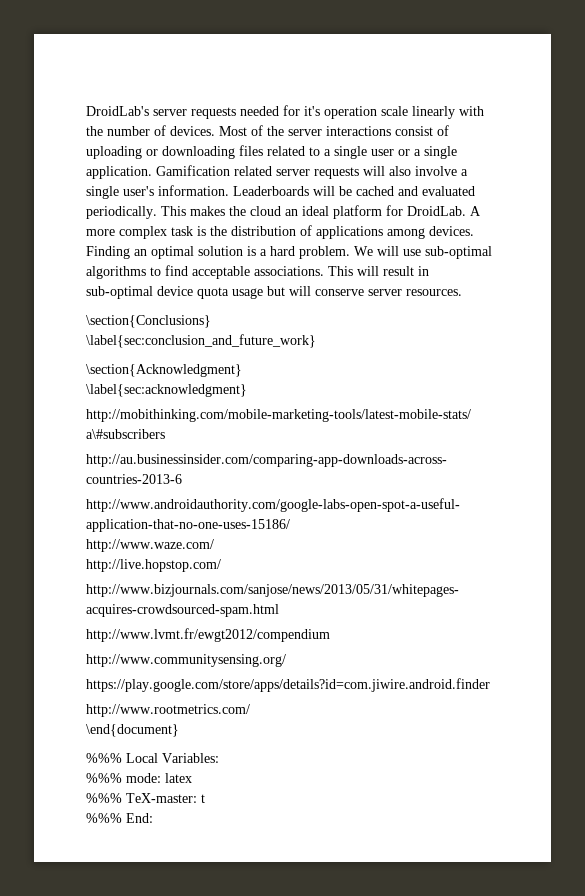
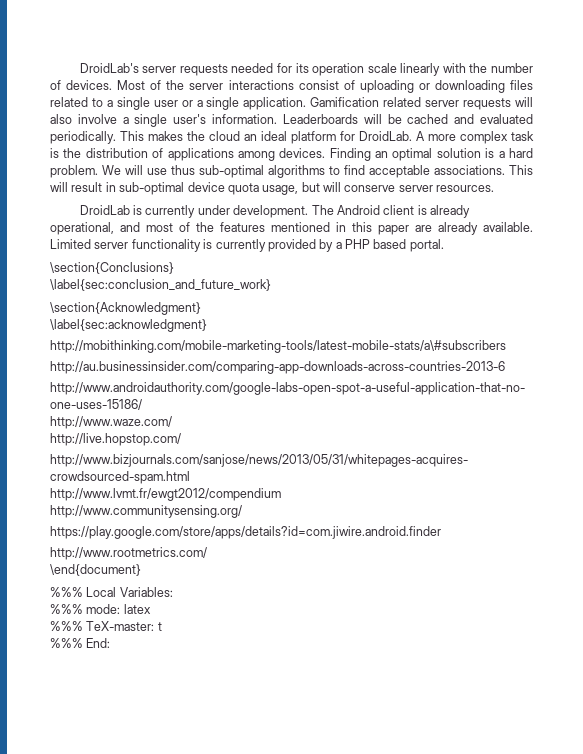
- DroidLab's server requests needed for it's operation scale linearly with the number of devices.
+ DroidLab's server requests needed for its operation scale linearly with the number of devices.
- We will use sub-optimal algorithms to find acceptable associations.
+ We will use thus sub-optimal algorithms to find acceptable associations.
- This will result in sub-optimal device quota usage but will conserve server resources.
+ This will result in sub-optimal device quota usage, but will conserve server resources.
+ DroidLab is currently under development. The Android client is already operational, and most of the features mentioned in this paper are already available. Limited server functionality is currently provided by a PHP based portal.

